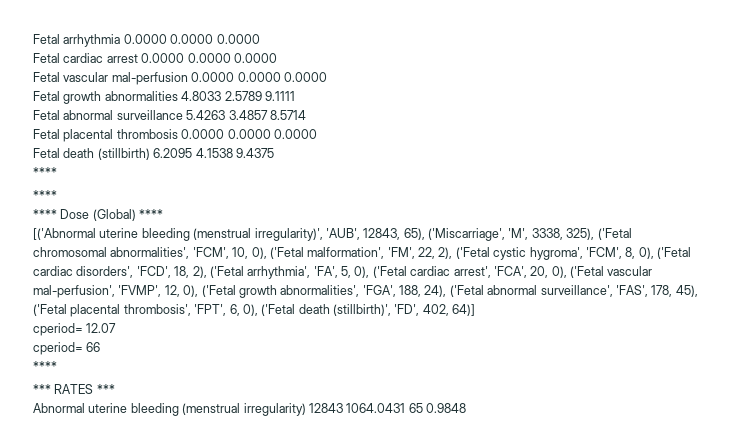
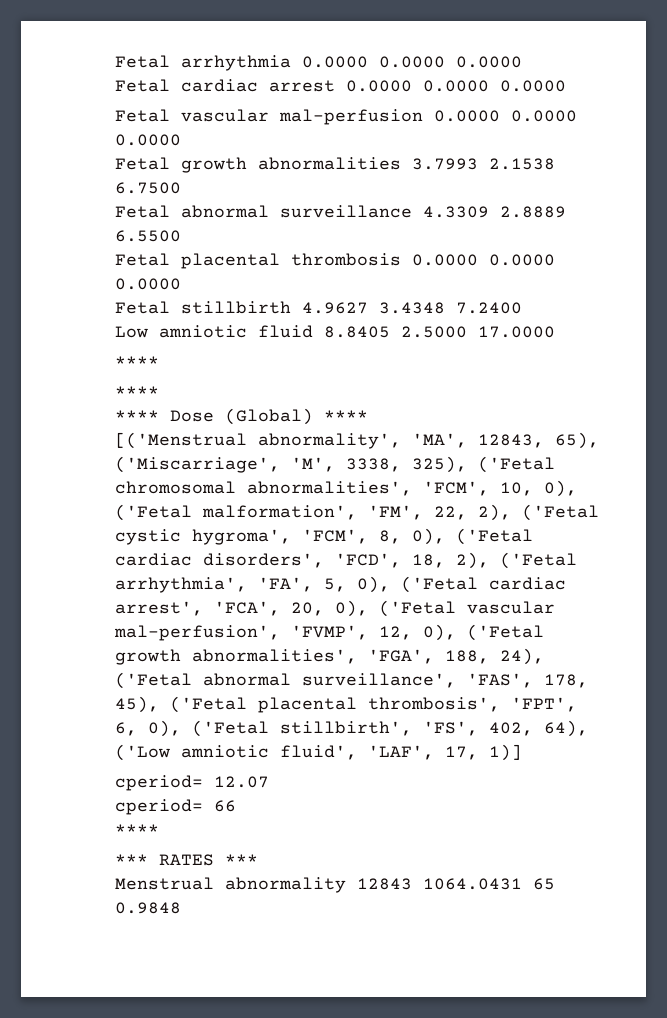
- Fetal growth abnormalities 4.8033 2.5789 9.1111
+ Fetal growth abnormalities 3.7993 2.1538 6.7500
- Fetal abnormal surveillance 5.4263 3.4857 8.5714
+ Fetal abnormal surveillance 4.3309 2.8889 6.5500
- Fetal death (stillbirth) 6.2095 4.1538 9.4375
+ Fetal stillbirth 4.9627 3.4348 7.2400
+ Low amniotic fluid 8.8405 2.5000 17.0000
- [('Abnormal uterine bleeding (menstrual irregularity)', 'AUB', 12843, 65), ('Miscarriage', 'M', 3338, 325), ('Fetal chromosomal abnormalities', 'FCM', 10, 0), ('Fetal malformation', 'FM', 22, 2), ('Fetal cystic hygroma', 'FCM', 8, 0), ('Fetal cardiac disorders', 'FCD', 18, 2), ('Fetal arrhythmia', 'FA', 5, 0), ('Fetal cardiac arrest', 'FCA', 20, 0), ('Fetal vascular mal-perfusion', 'FVMP', 12, 0), ('Fetal growth abnormalities', 'FGA', 188, 24), ('Fetal abnormal surveillance', 'FAS', 178, 45), ('Fetal placental thrombosis', 'FPT', 6, 0), ('Fetal death (stillbirth)', 'FD', 402, 64)]
+ [('Menstrual abnormality', 'MA', 12843, 65), ('Miscarriage', 'M', 3338, 325), ('Fetal chromosomal abnormalities', 'FCM', 10, 0), ('Fetal malformation', 'FM', 22, 2), ('Fetal cystic hygroma', 'FCM', 8, 0), ('Fetal cardiac disorders', 'FCD', 18, 2), ('Fetal arrhythmia', 'FA', 5, 0), ('Fetal cardiac arrest', 'FCA', 20, 0), ('Fetal vascular mal-perfusion', 'FVMP', 12, 0), ('Fetal growth abnormalities', 'FGA', 188, 24), ('Fetal abnormal surveillance', 'FAS', 178, 45), ('Fetal placental thrombosis', 'FPT', 6, 0), ('Fetal stillbirth', 'FS', 402, 64), ('Low amniotic fluid', 'LAF', 17, 1)]
- Abnormal uterine bleeding (menstrual irregularity) 12843 1064.0431 65 0.9848
+ Menstrual abnormality 12843 1064.0431 65 0.9848

